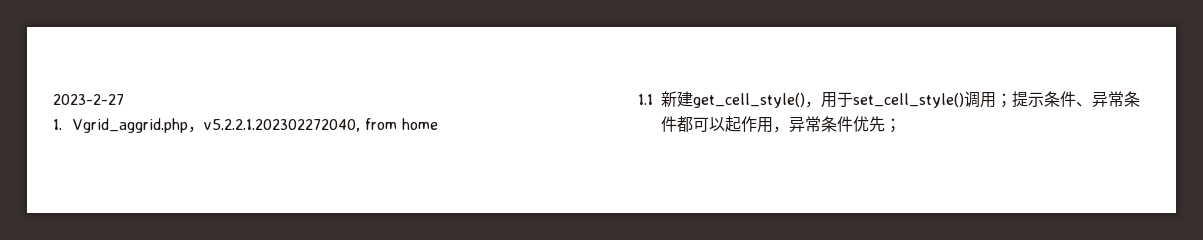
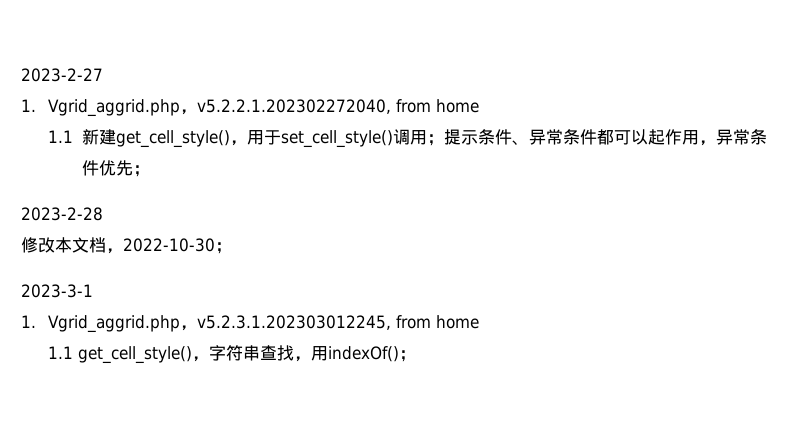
+ 2023-2-28
+ 修改本文档，2022-10-30；
+ 2023-3-1
+ 1. Vgrid_aggrid.php，v5.2.3.1.202303012245, from home
+ 1.1 get_cell_style()，字符串查找，用indexOf()；

